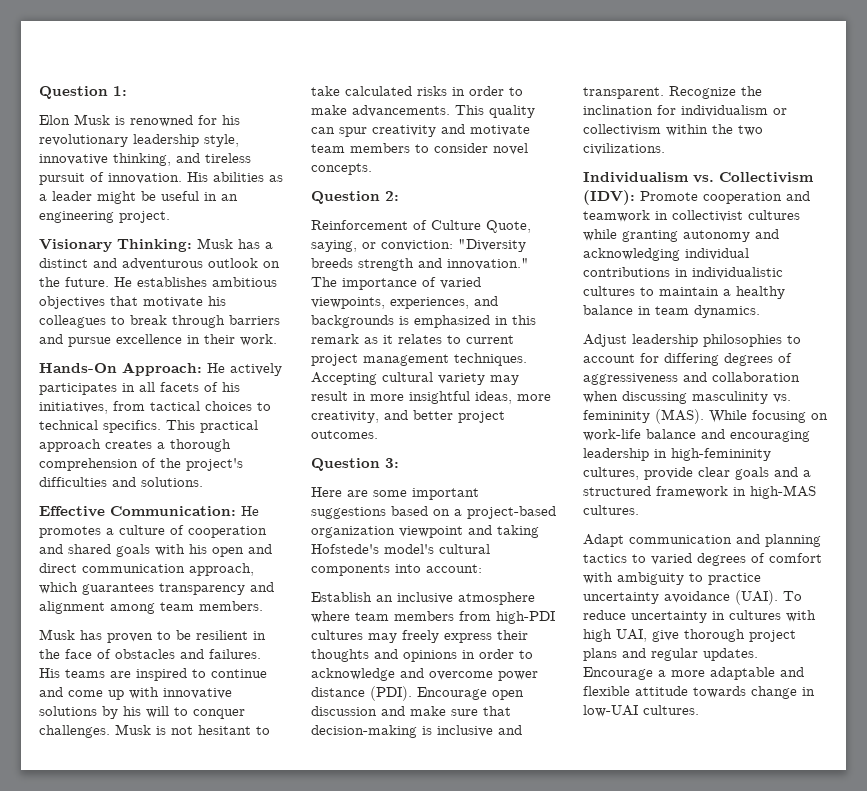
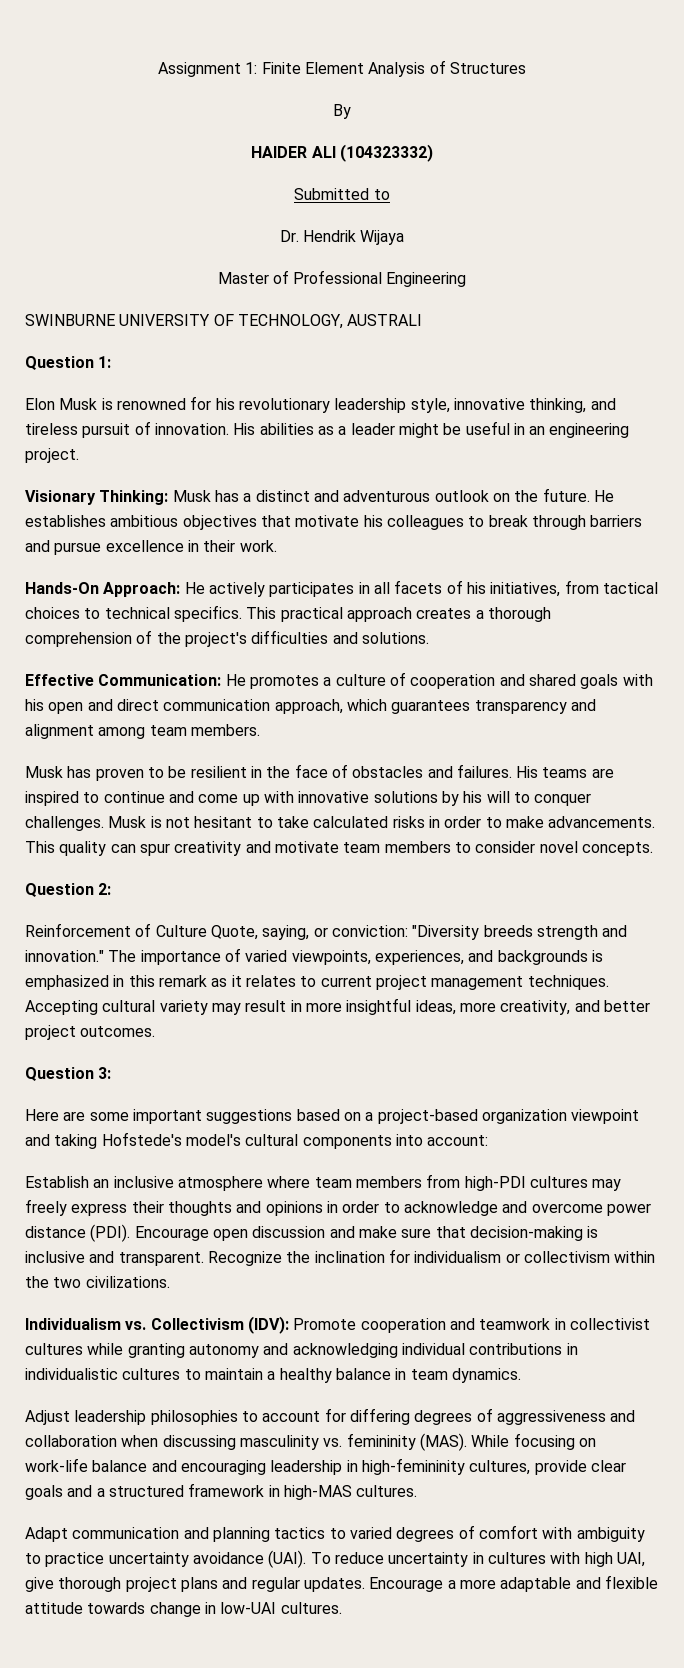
+ Assignment 1: Finite Element Analysis of Structures
+ By
+ HAIDER ALI (104323332)
+ Submitted to
+ Dr. Hendrik Wijaya
+ Master of Professional Engineering
+ SWINBURNE UNIVERSITY OF TECHNOLOGY, AUSTRALI

